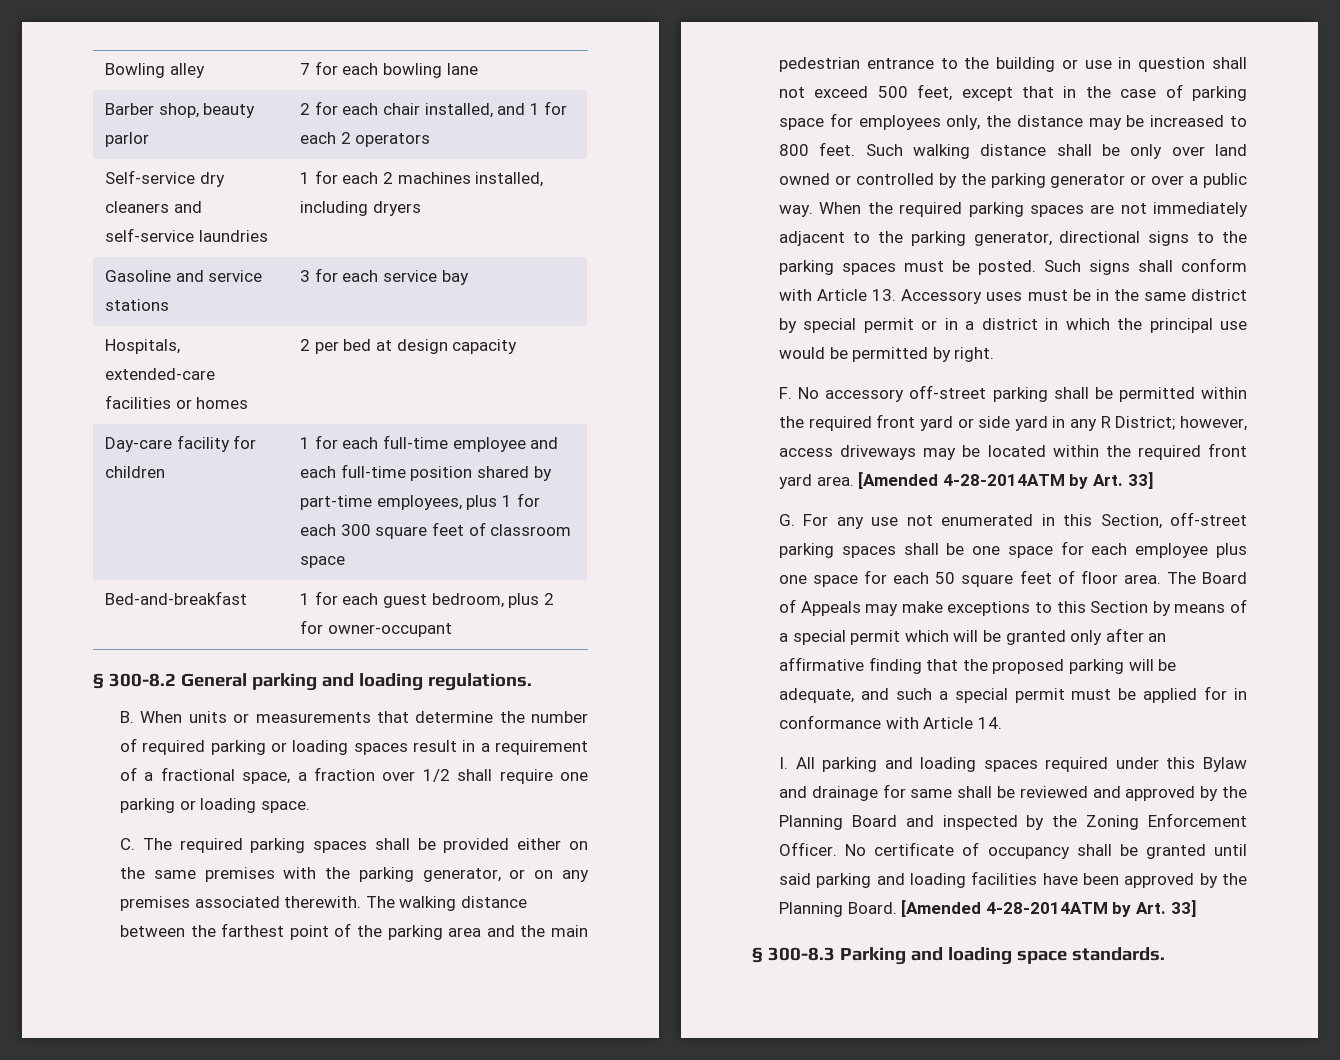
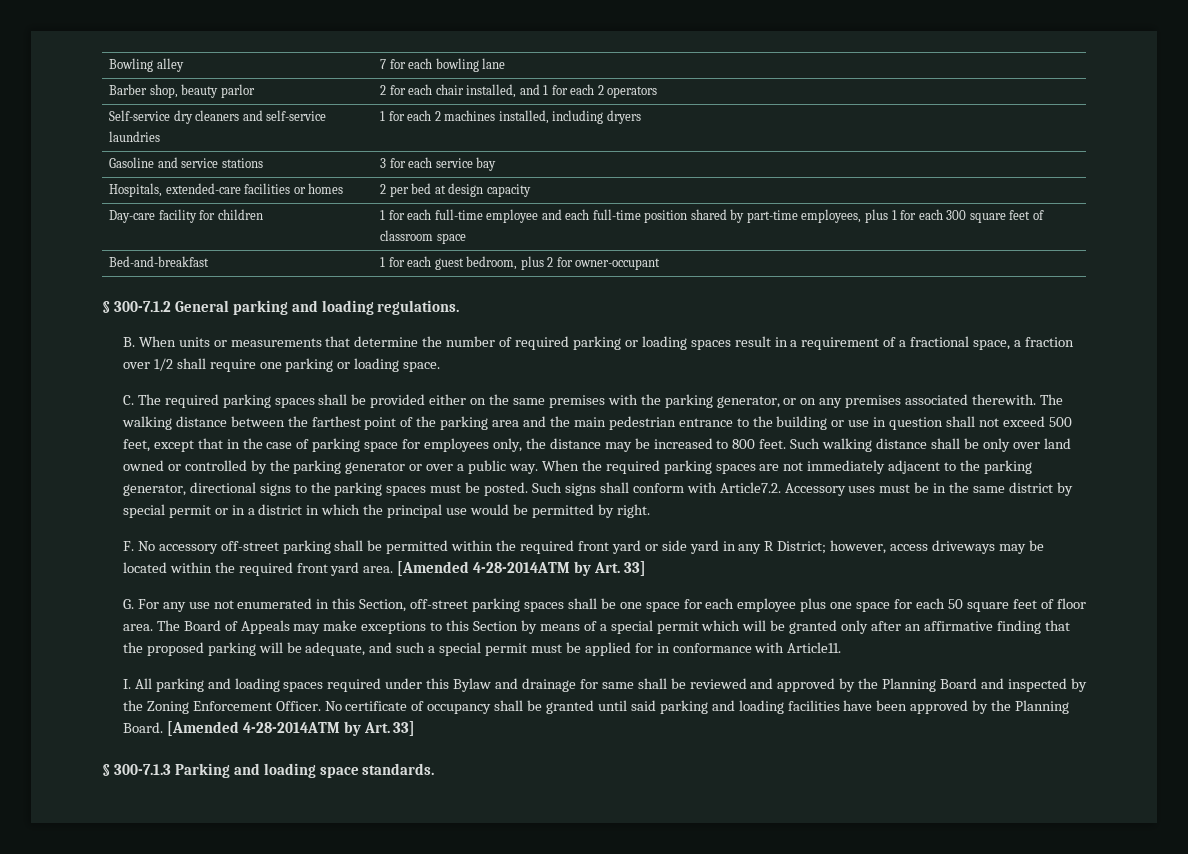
- § 300-8.2 General parking and loading regulations.
+ § 300-7.1.2 General parking and loading regulations.
- Such signs shall conform with Article 13. Accessory uses must be in the same district by special permit or in a district in which the principal use would be permitted by right.
+ Such signs shall conform with Article7.2. Accessory uses must be in the same district by special permit or in a district in which the principal use would be permitted by right.
- The Board of Appeals may make exceptions to this Section by means of a special permit which will be granted only after an affirmative finding that the proposed parking will be adequate, and such a special permit must be applied for in conformance with Article 14.
+ The Board of Appeals may make exceptions to this Section by means of a special permit which will be granted only after an affirmative finding that the proposed parking will be adequate, and such a special permit must be applied for in conformance with Article11.
- § 300-8.3 Parking and loading space standards.
+ § 300-7.1.3 Parking and loading space standards.

